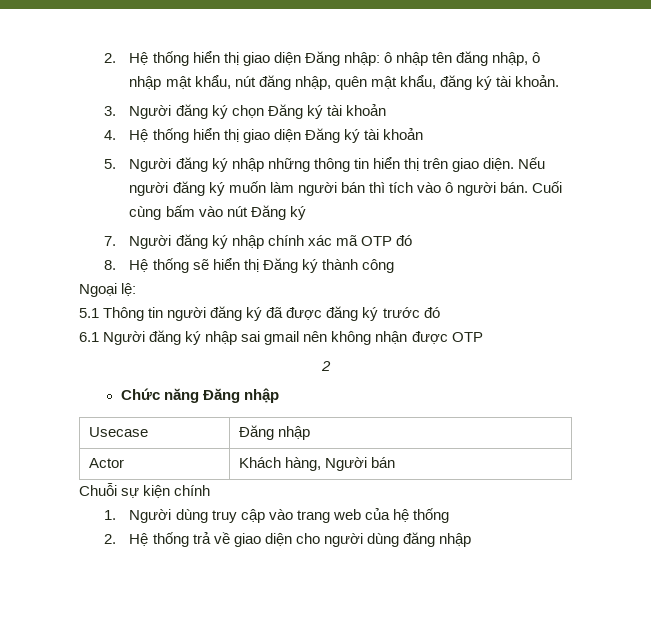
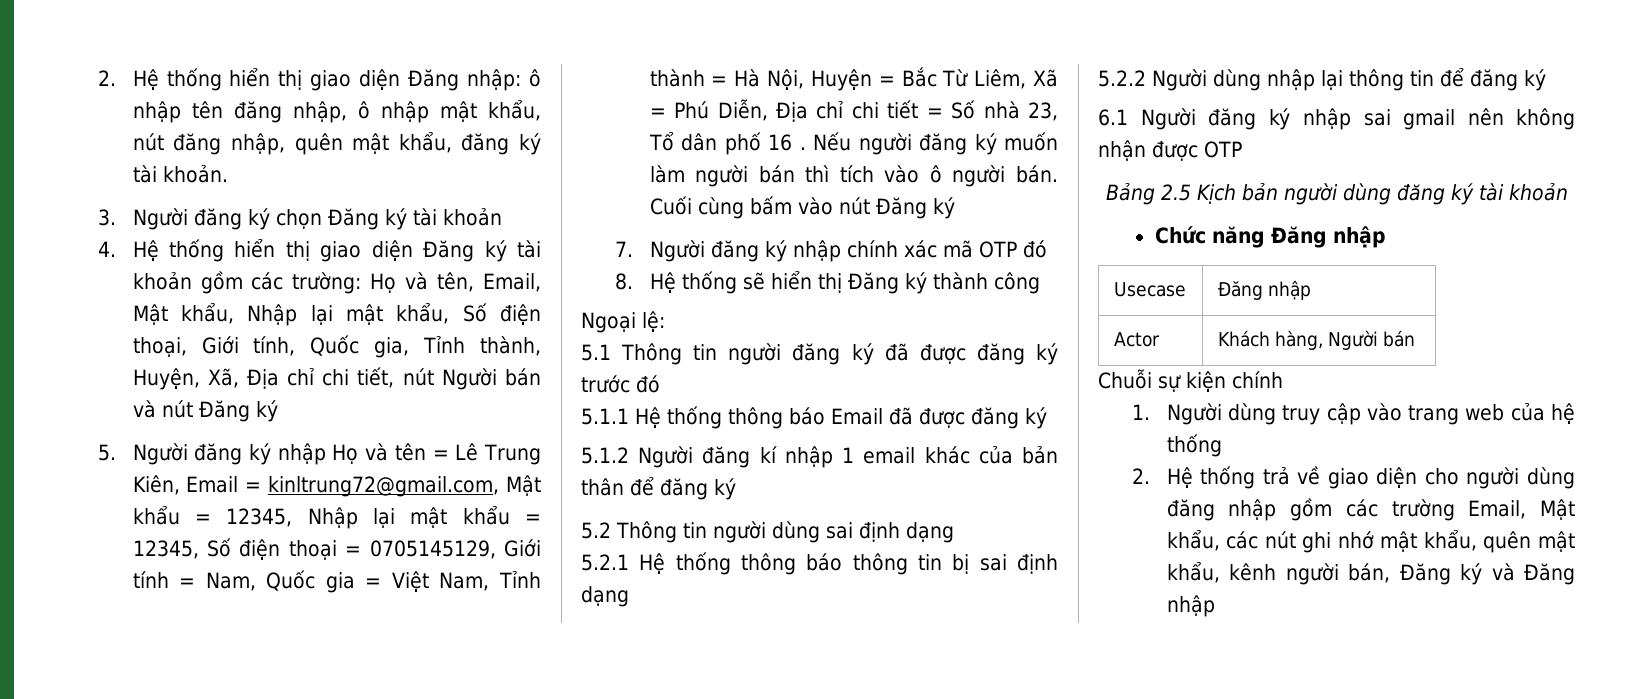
- 4. Hệ thống hiển thị giao diện Đăng ký tài khoản
+ 4. Hệ thống hiển thị giao diện Đăng ký tài khoản gồm các trường: Họ và tên, Email, Mật khẩu, Nhập lại mật khẩu, Số điện thoại, Giới tính, Quốc gia, Tỉnh thành, Huyện, Xã, Địa chỉ chi tiết, nút Người bán và nút Đăng ký
- 5. Người đăng ký nhập những thông tin hiển thị trên giao diện.
+ 5. Người đăng ký nhập Họ và tên = Lê Trung Kiên, Email = kinltrung72@gmail.com, Mật khẩu = 12345, Nhập lại mật khẩu = 12345, Số điện thoại = 0705145129, Giới tính = Nam, Quốc gia = Việt Nam, Tỉnh thành = Hà Nội, Huyện = Bắc Từ Liêm, Xã = Phú Diễn, Địa chỉ chi tiết = Số nhà 23, Tổ dân phố 16 .
+ 5.1.1 Hệ thống thông báo Email đã được đăng ký
+ 5.1.2 Người đăng kí nhập 1 email khác của bản thân để đăng ký
+ 5.2 Thông tin người dùng sai định dạng
+ 5.2.1 Hệ thống thông báo thông tin bị sai định dạng
+ 5.2.2 Người dùng nhập lại thông tin để đăng ký
- 2
+ Bảng 2.5 Kịch bản người dùng đăng ký tài khoản
- 2. Hệ thống trả về giao diện cho người dùng đăng nhập
+ 2. Hệ thống trả về giao diện cho người dùng đăng nhập gồm các trường Email, Mật khẩu, các nút ghi nhớ mật khẩu, quên mật khẩu, kênh người bán, Đăng ký và Đăng nhập

